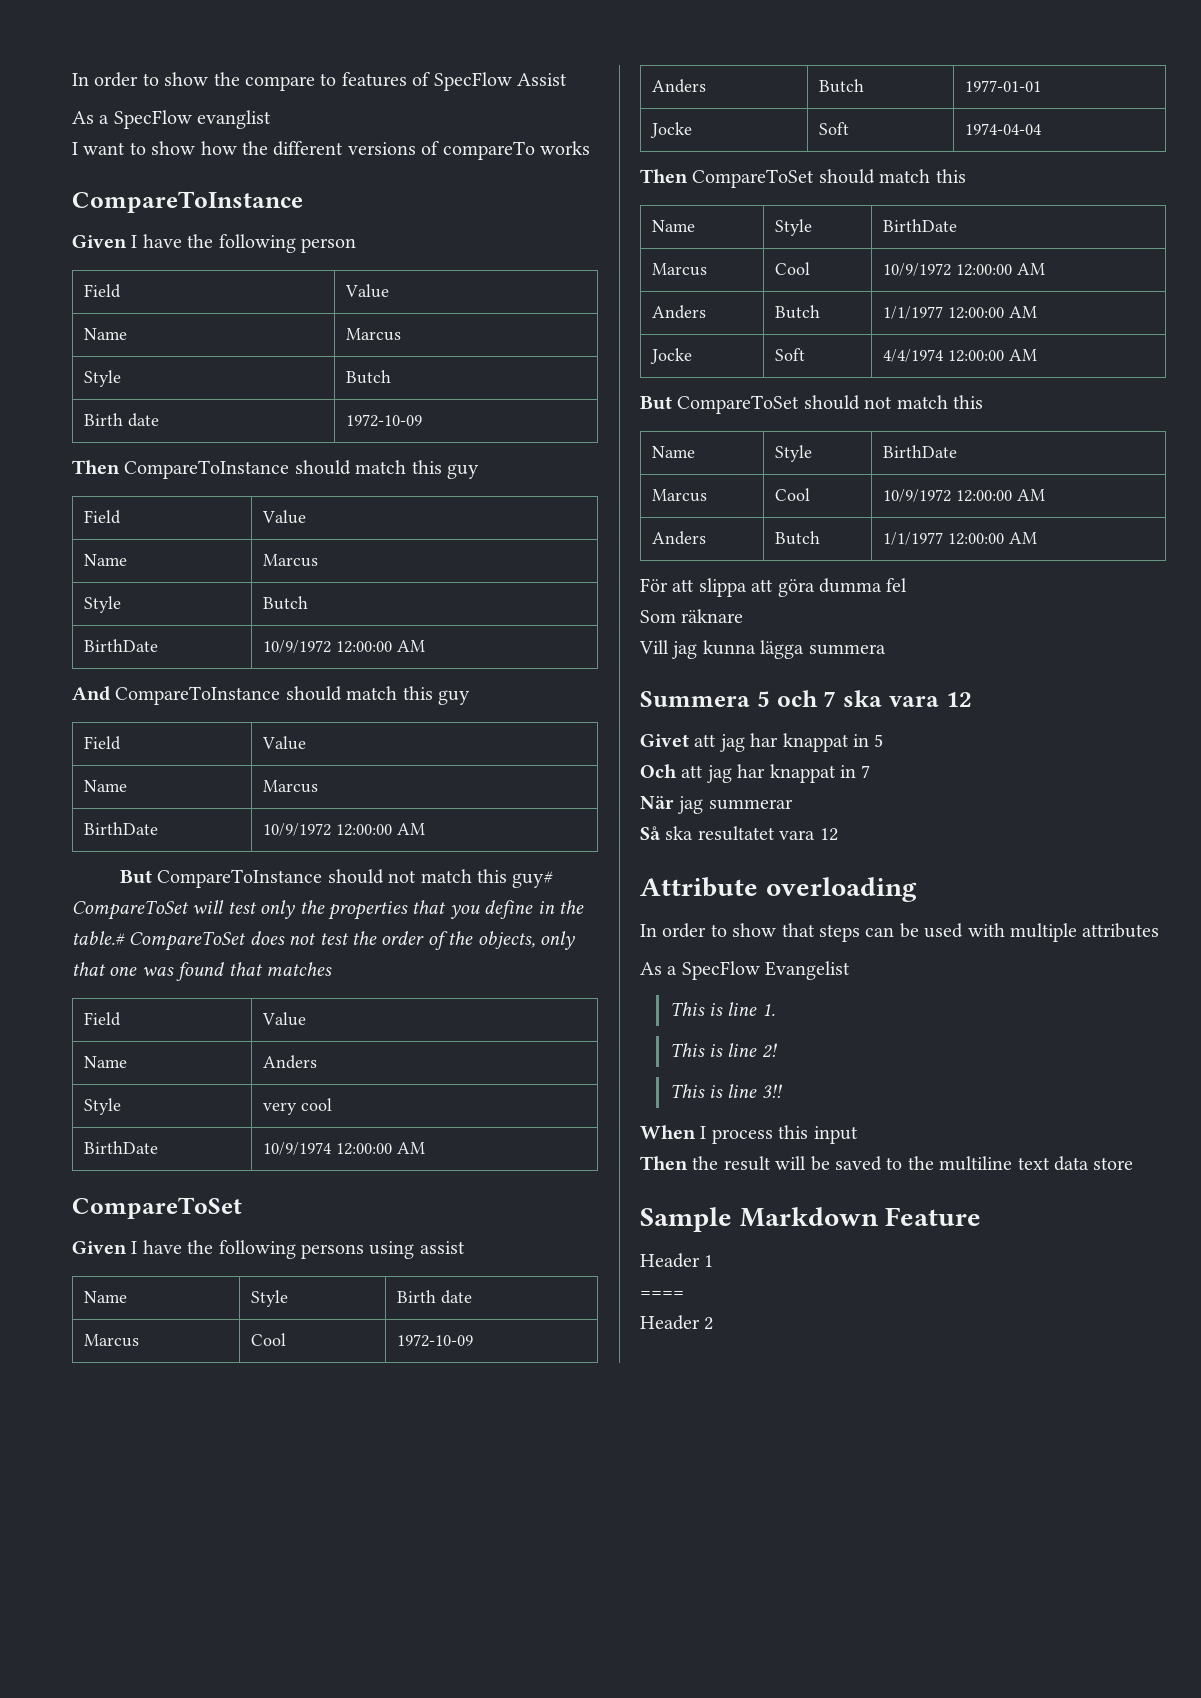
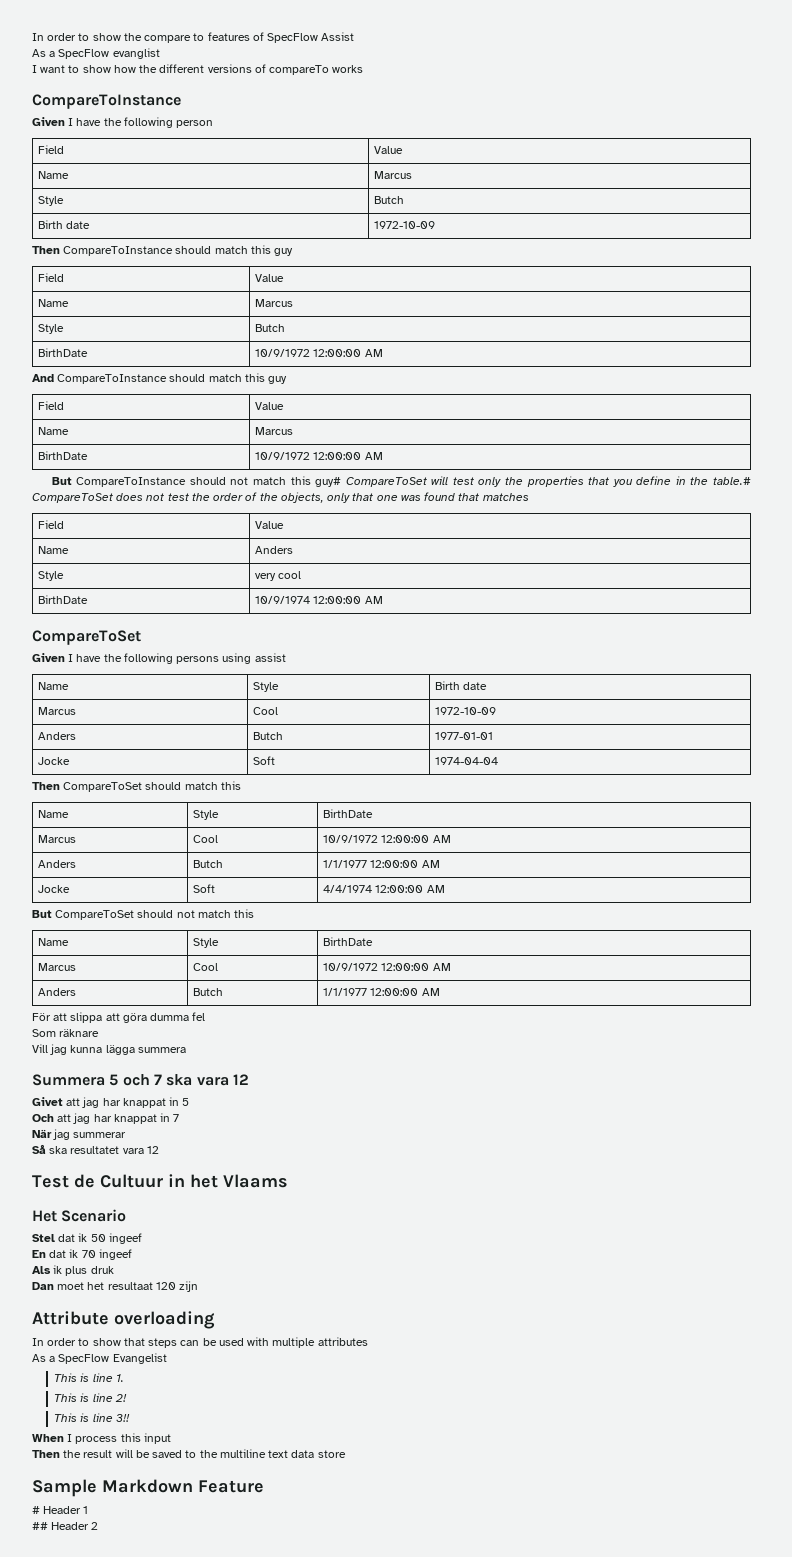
+ Test de Cultuur in het Vlaams
+ Het Scenario
+ Stel dat ik 50 ingeef
+ En dat ik 70 ingeef
+ Als ik plus druk
+ Dan moet het resultaat 120 zijn
- Header 1
+ # Header 1
- ====
- Header 2
+ ## Header 2

